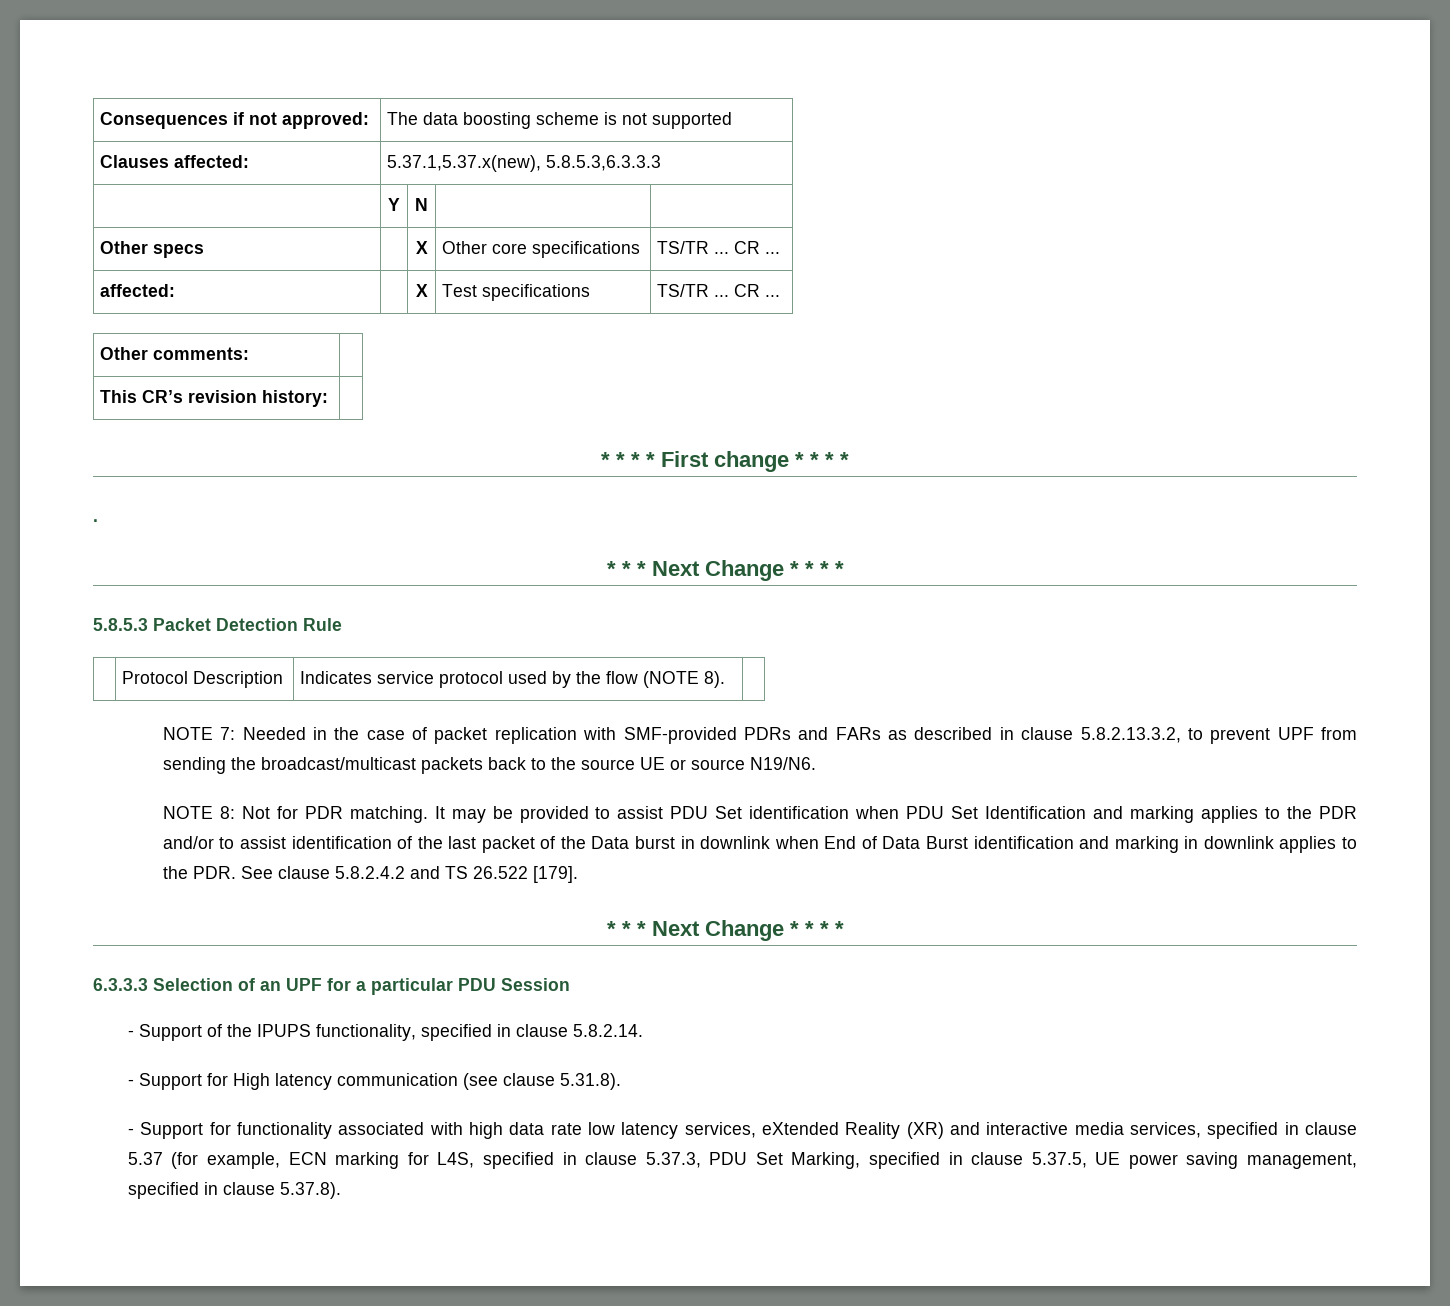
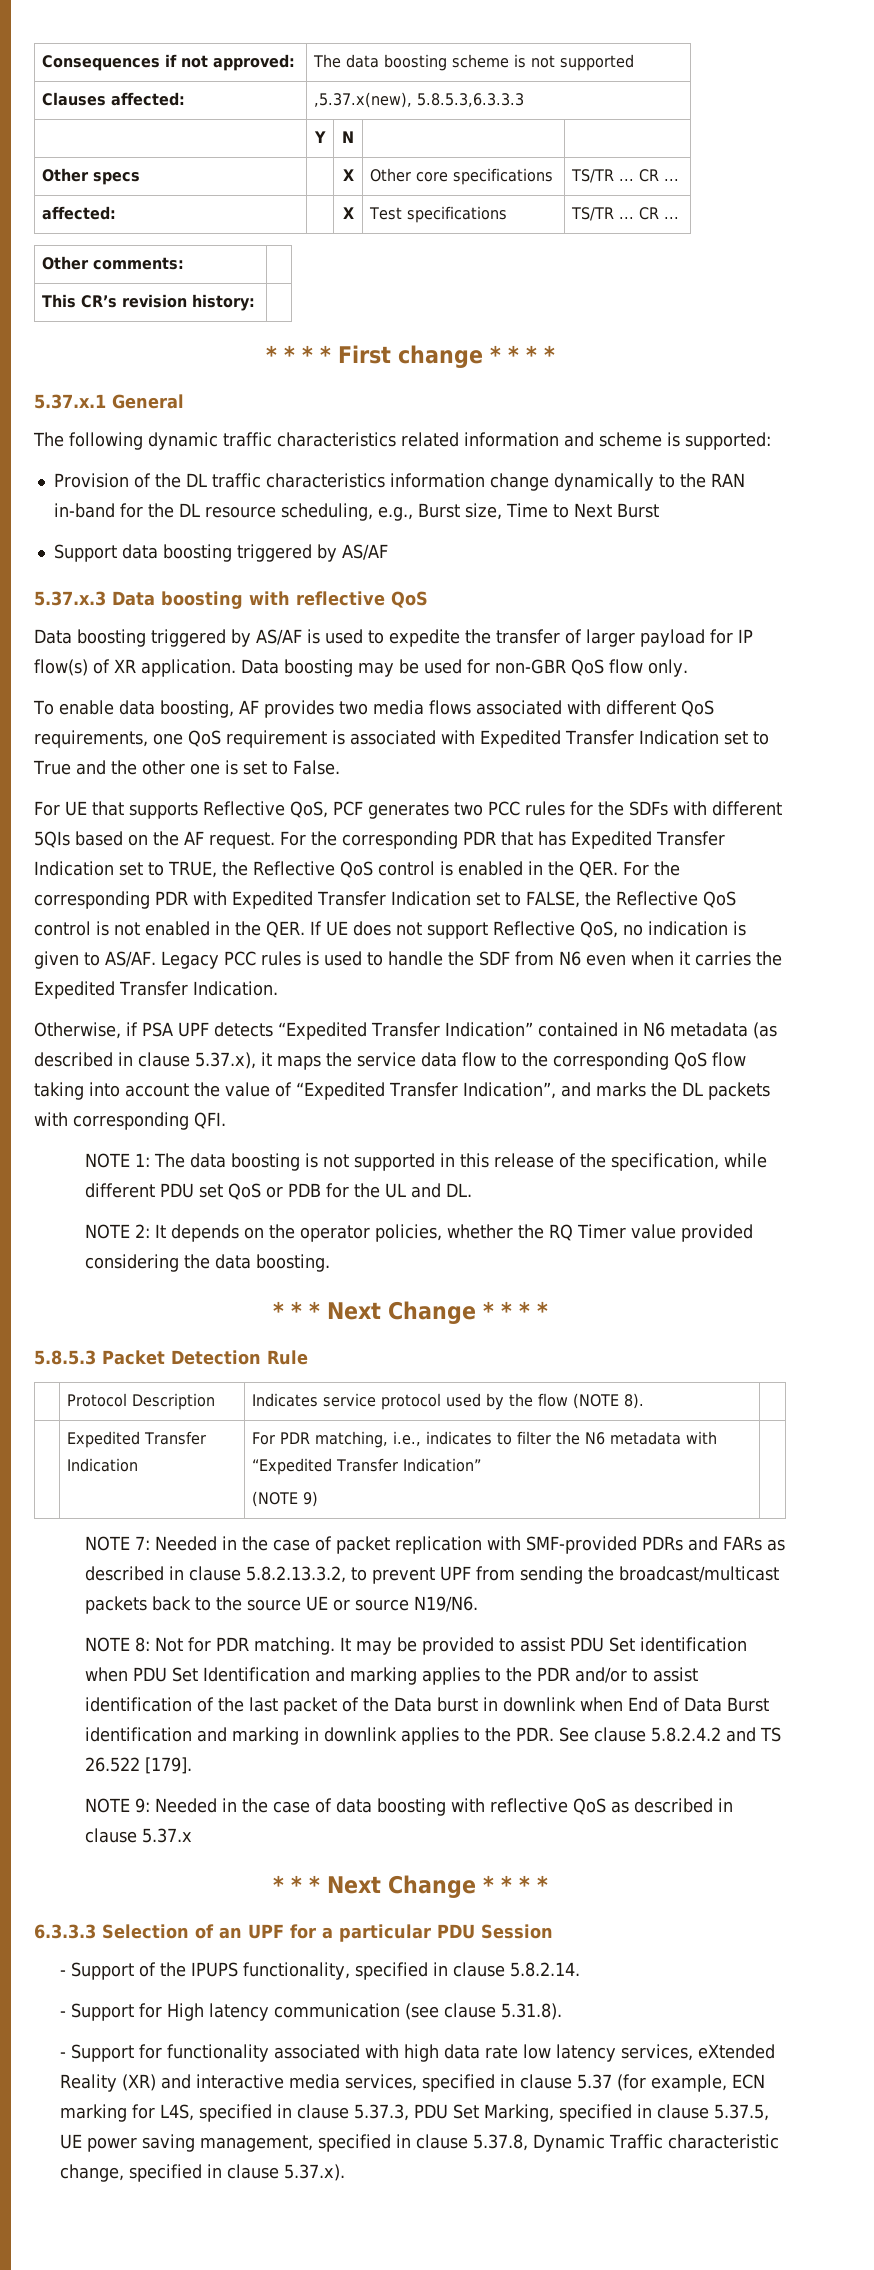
- Clauses affected: | 5.37.1,5.37.x(new), 5.8.5.3,6.3.3.3
+ Clauses affected: | ,5.37.x(new), 5.8.5.3,6.3.3.3
- .
+ 5.37.x.1 General
+ The following dynamic traffic characteristics related information and scheme is supported:
+ Provision of the DL traffic characteristics information change dynamically to the RAN in-band for the DL resource scheduling, e.g., Burst size, Time to Next Burst
+ Support data boosting triggered by AS/AF
+ 5.37.x.3 Data boosting with reflective QoS
+ Data boosting triggered by AS/AF is used to expedite the transfer of larger payload for IP flow(s) of XR application. Data boosting may be used for non-GBR QoS flow only.
+ To enable data boosting, AF provides two media flows associated with different QoS requirements, one QoS requirement is associated with Expedited Transfer Indication set to True and the other one is set to False.
+ For UE that supports Reflective QoS, PCF generates two PCC rules for the SDFs with different 5QIs based on the AF request. For the corresponding PDR that has Expedited Transfer Indication set to TRUE, the Reflective QoS control is enabled in the QER. For the corresponding PDR with Expedited Transfer Indication set to FALSE, the Reflective QoS control is not enabled in the QER. If UE does not support Reflective QoS, no indication is given to AS/AF. Legacy PCC rules is used to handle the SDF from N6 even when it carries the Expedited Transfer Indication.
+ Otherwise, if PSA UPF detects “Expedited Transfer Indication” contained in N6 metadata (as described in clause 5.37.x), it maps the service data flow to the corresponding QoS flow taking into account the value of “Expedited Transfer Indication”, and marks the DL packets with corresponding QFI.
+ NOTE 1: The data boosting is not supported in this release of the specification, while different PDU set QoS or PDB for the UL and DL.
+ NOTE 2: It depends on the operator policies, whether the RQ Timer value provided considering the data boosting.
+ | Expedited Transfer Indication | For PDR matching, i.e., indicates to filter the N6 metadata with “Expedited Transfer Indication”
+ (NOTE 9) |
+ NOTE 9: Needed in the case of data boosting with reflective QoS as described in clause 5.37.x
- - Support for functionality associated with high data rate low latency services, eXtended Reality (XR) and interactive media services, specified in clause 5.37 (for example, ECN marking for L4S, specified in clause 5.37.3, PDU Set Marking, specified in clause 5.37.5, UE power saving management, specified in clause 5.37.8).
+ - Support for functionality associated with high data rate low latency services, eXtended Reality (XR) and interactive media services, specified in clause 5.37 (for example, ECN marking for L4S, specified in clause 5.37.3, PDU Set Marking, specified in clause 5.37.5, UE power saving management, specified in clause 5.37.8, Dynamic Traffic characteristic change, specified in clause 5.37.x).

